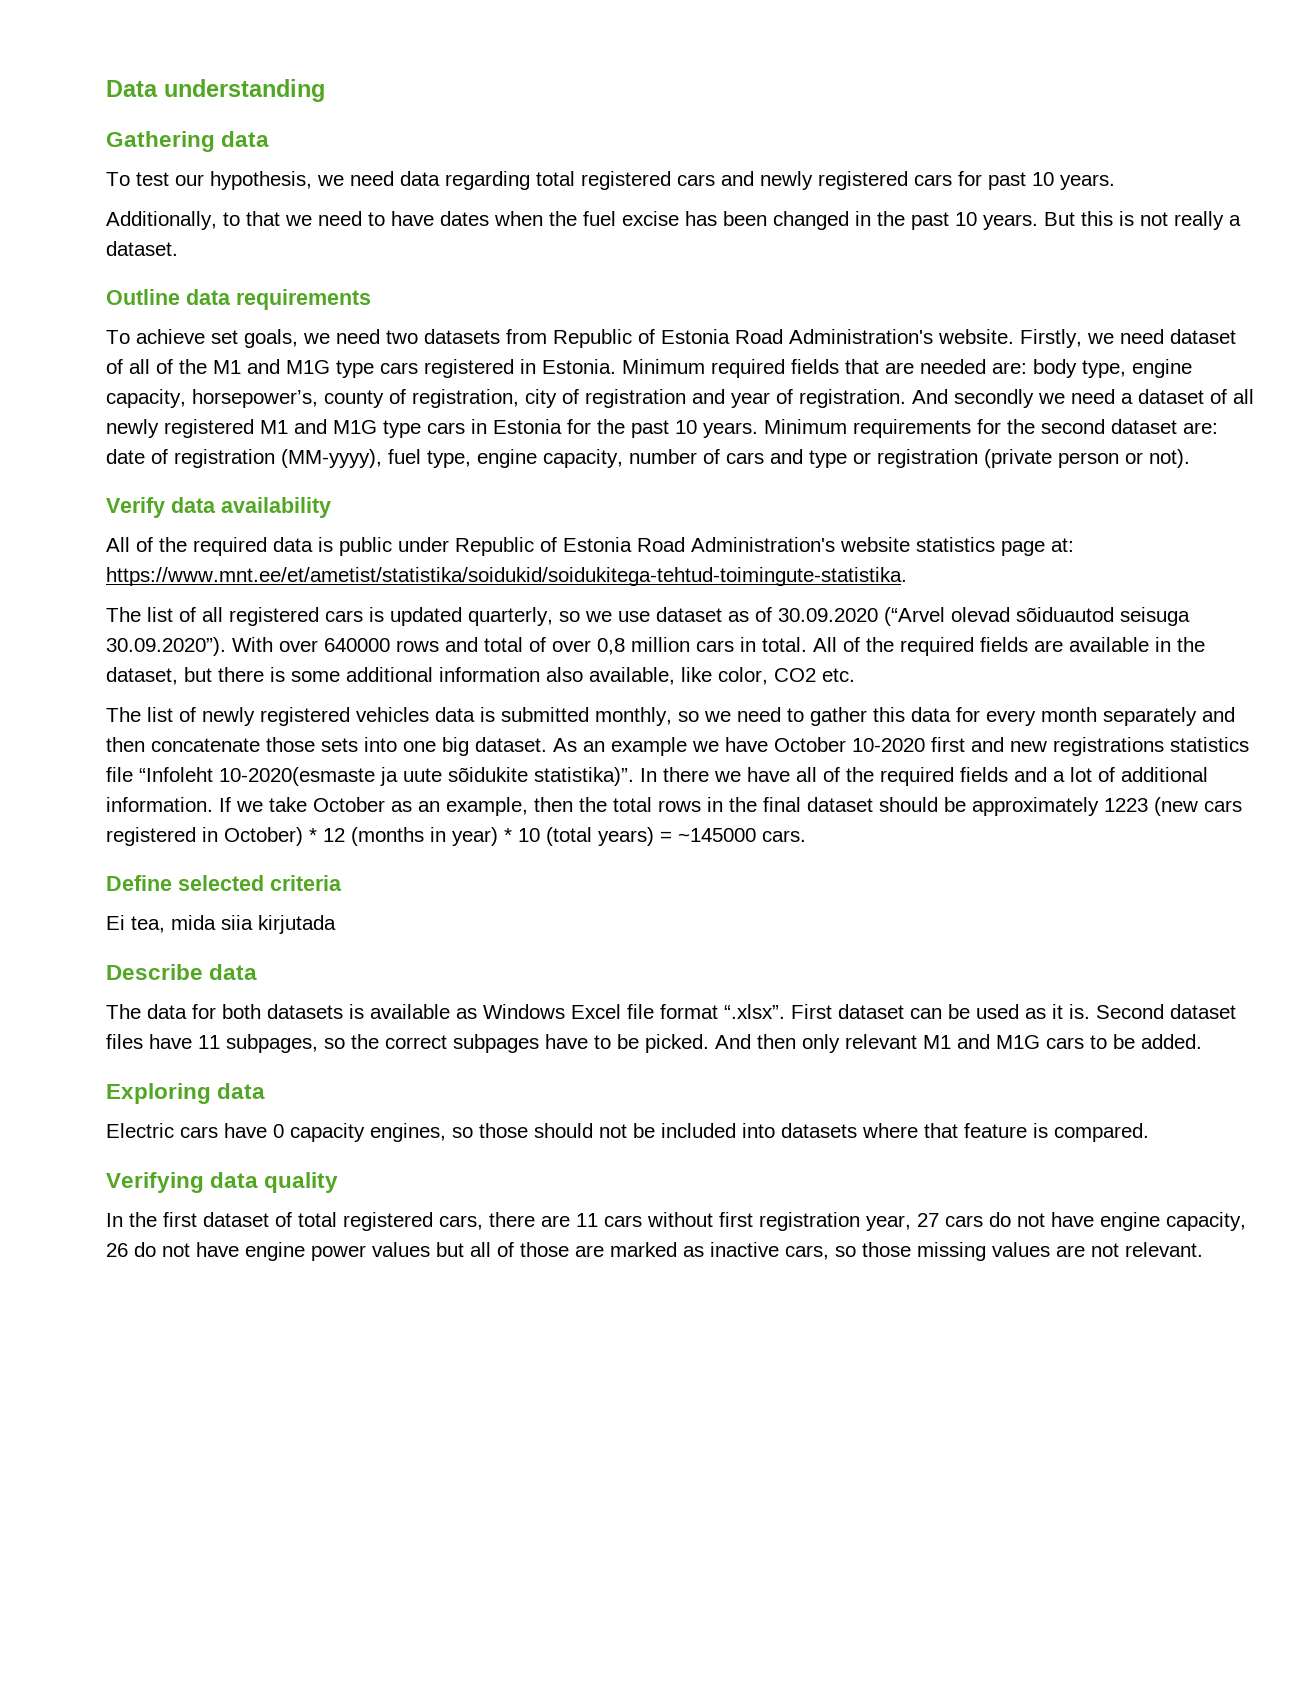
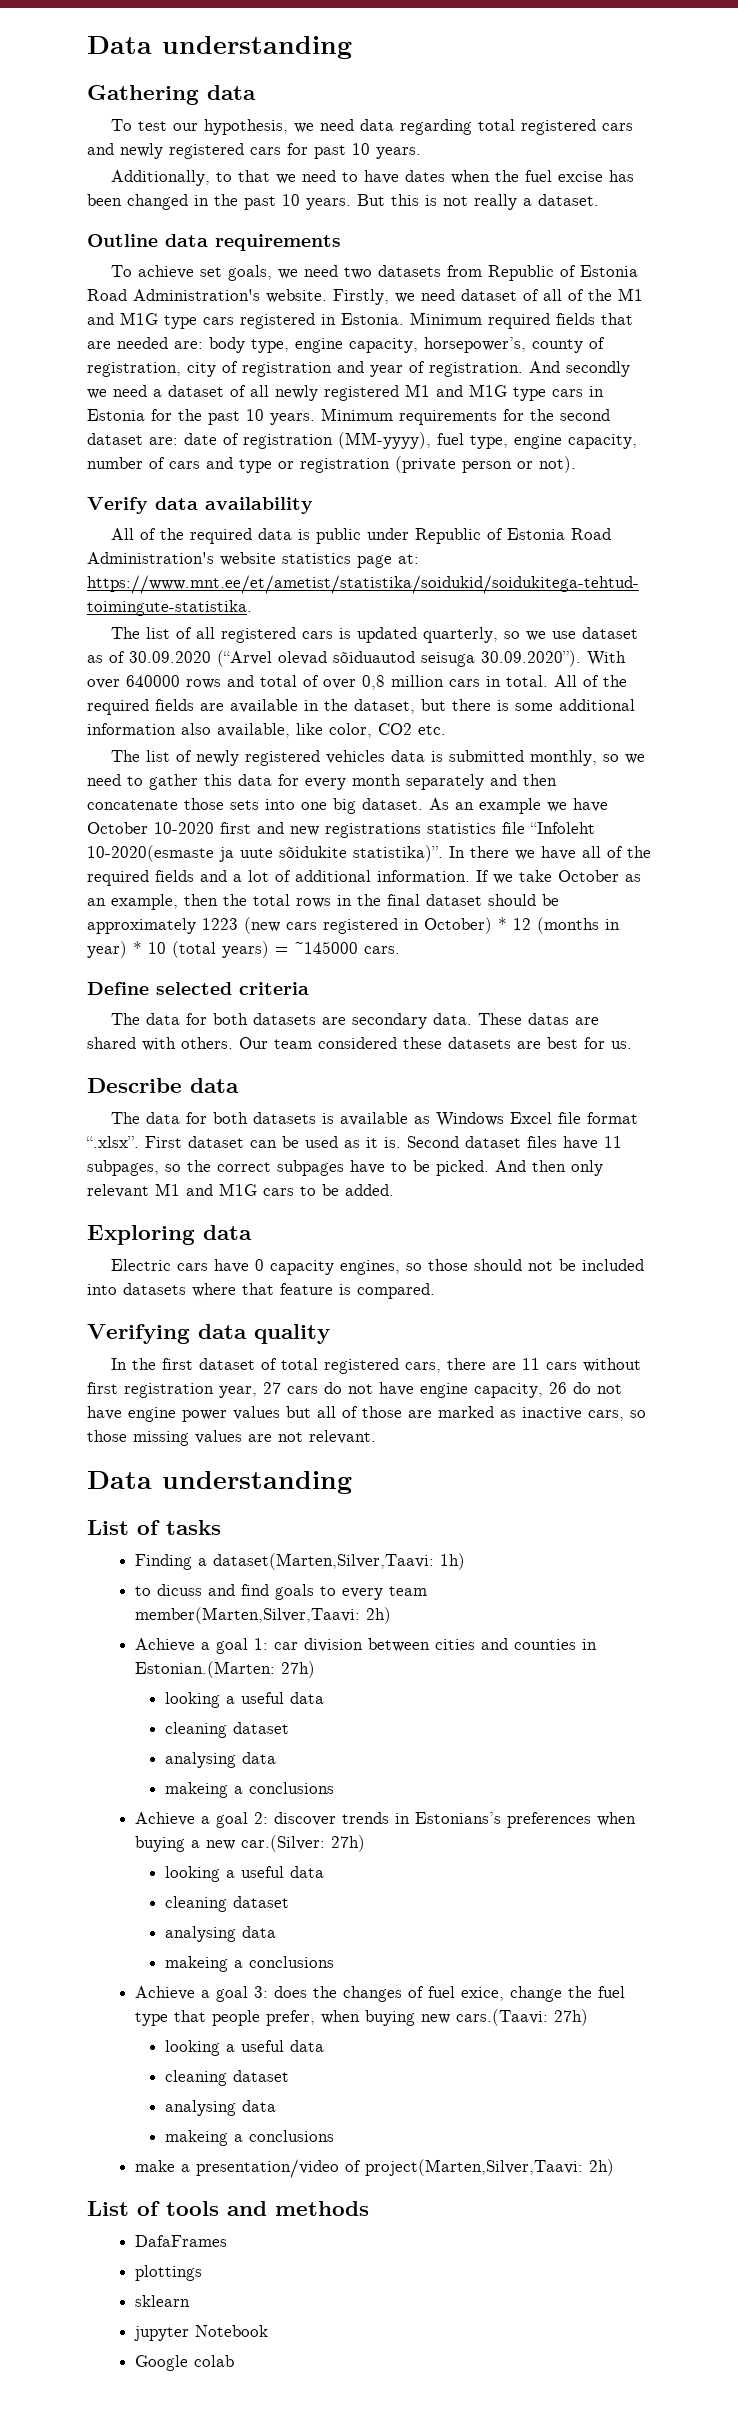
- Ei tea, mida siia kirjutada
+ The data for both datasets are secondary data. These datas are shared with others. Our team considered these datasets are best for us.
  In the first dataset of total registered cars, there are 11 cars without first registration year, 27 cars do not have engine capacity, 26 do not have engine power values but all of those are marked as inactive cars, so those missing values are not relevant.
+ Data understanding
+ List of tasks
+ Finding a dataset(Marten,Silver,Taavi: 1h)
+ to dicuss and find goals to every team member(Marten,Silver,Taavi: 2h)
+ Achieve a goal 1: car division between cities and counties in Estonian.(Marten: 27h)
+ looking a useful data
+ cleaning dataset
+ analysing data
+ makeing a conclusions
+ Achieve a goal 2: discover trends in Estonians’s preferences when buying a new car.(Silver: 27h)
+ looking a useful data
+ cleaning dataset
+ analysing data
+ makeing a conclusions
+ Achieve a goal 3: does the changes of fuel exice, change the fuel type that people prefer, when buying new cars.(Taavi: 27h)
+ looking a useful data
+ cleaning dataset
+ analysing data
+ makeing a conclusions
+ make a presentation/video of project(Marten,Silver,Taavi: 2h)
+ List of tools and methods
+ DafaFrames
+ plottings
+ sklearn
+ jupyter Notebook
+ Google colab

